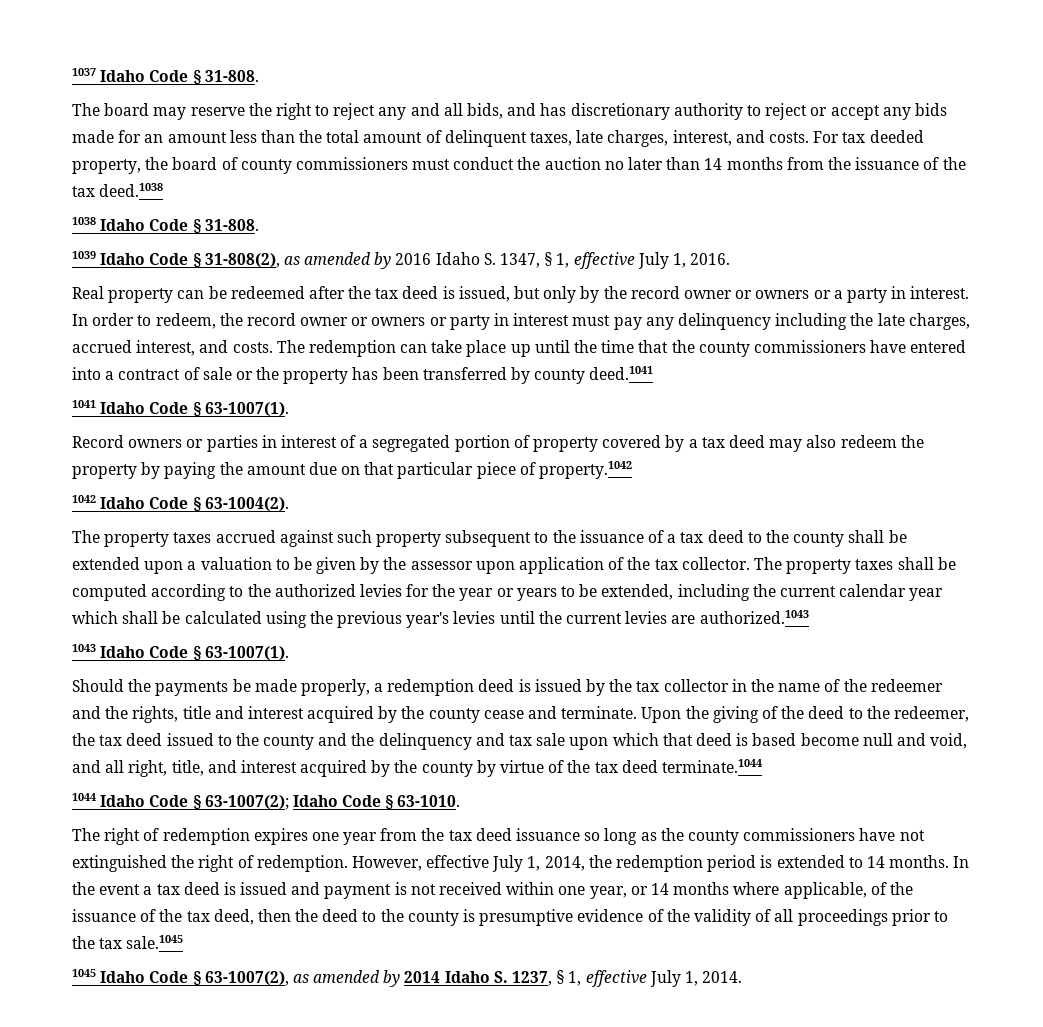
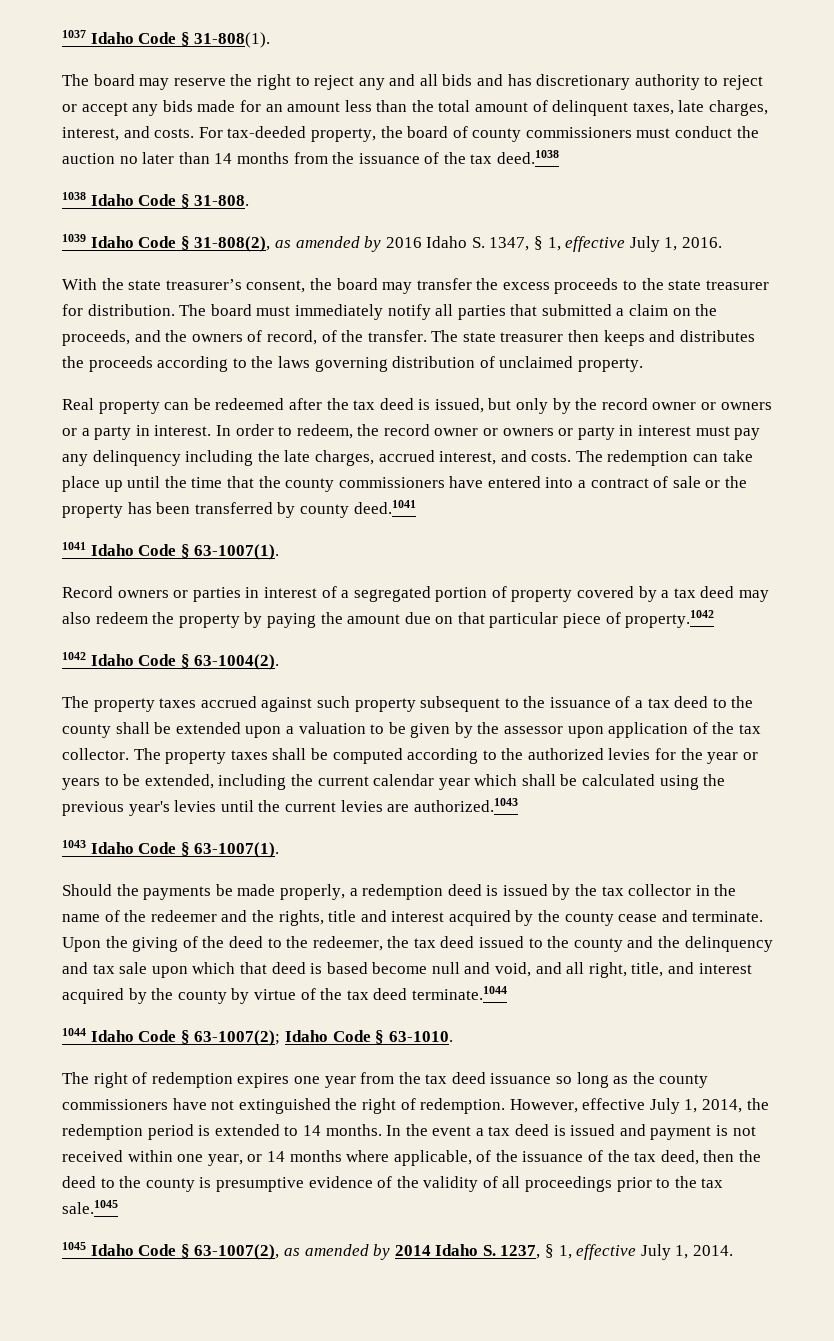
- 1037 Idaho Code § 31-808.
+ 1037 Idaho Code § 31-808(1).
- The board may reserve the right to reject any and all bids, and has discretionary authority to reject or accept any bids made for an amount less than the total amount of delinquent taxes, late charges, interest, and costs.
+ The board may reserve the right to reject any and all bids and has discretionary authority to reject or accept any bids made for an amount less than the total amount of delinquent taxes, late charges, interest, and costs.
- For tax deeded property, the board of county commissioners must conduct the auction no later than 14 months from the issuance of the tax deed.1038
+ For tax-deeded property, the board of county commissioners must conduct the auction no later than 14 months from the issuance of the tax deed.1038
+ With the state treasurer’s consent, the board may transfer the excess proceeds to the state treasurer for distribution. The board must immediately notify all parties that submitted a claim on the proceeds, and the owners of record, of the transfer. The state treasurer then keeps and distributes the proceeds according to the laws governing distribution of unclaimed property.

